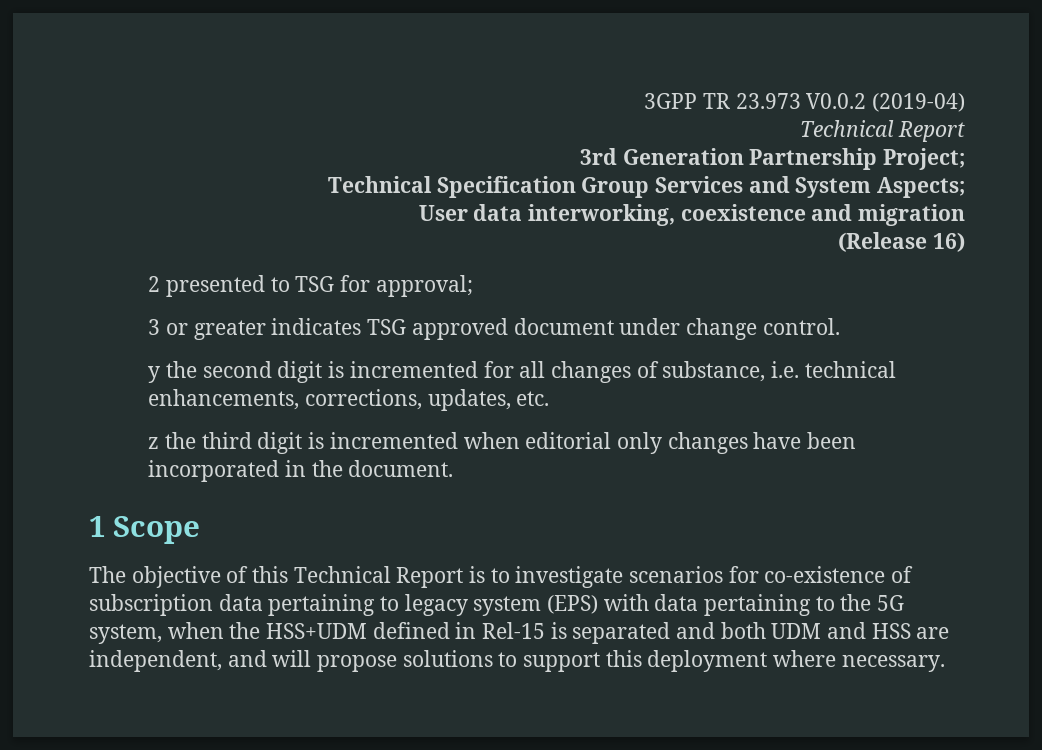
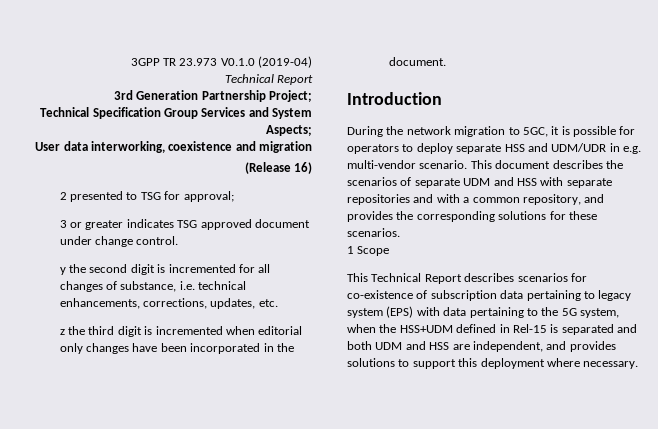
- 3GPP TR 23.973 V0.0.2 (2019-04)
+ 3GPP TR 23.973 V0.1.0 (2019-04)
+ Introduction
+ During the network migration to 5GC, it is possible for operators to deploy separate HSS and UDM/UDR in e.g. multi-vendor scenario. This document describes the scenarios of separate UDM and HSS with separate repositories and with a common repository, and provides the corresponding solutions for these scenarios.
  1 Scope
- The objective of this Technical Report is to investigate scenarios for co-existence of subscription data pertaining to legacy system (EPS) with data pertaining to the 5G system, when the HSS+UDM defined in Rel-15 is separated and both UDM and HSS are independent, and will propose solutions to support this deployment where necessary.
+ This Technical Report describes scenarios for co-existence of subscription data pertaining to legacy system (EPS) with data pertaining to the 5G system, when the HSS+UDM defined in Rel-15 is separated and both UDM and HSS are independent, and provides solutions to support this deployment where necessary.

